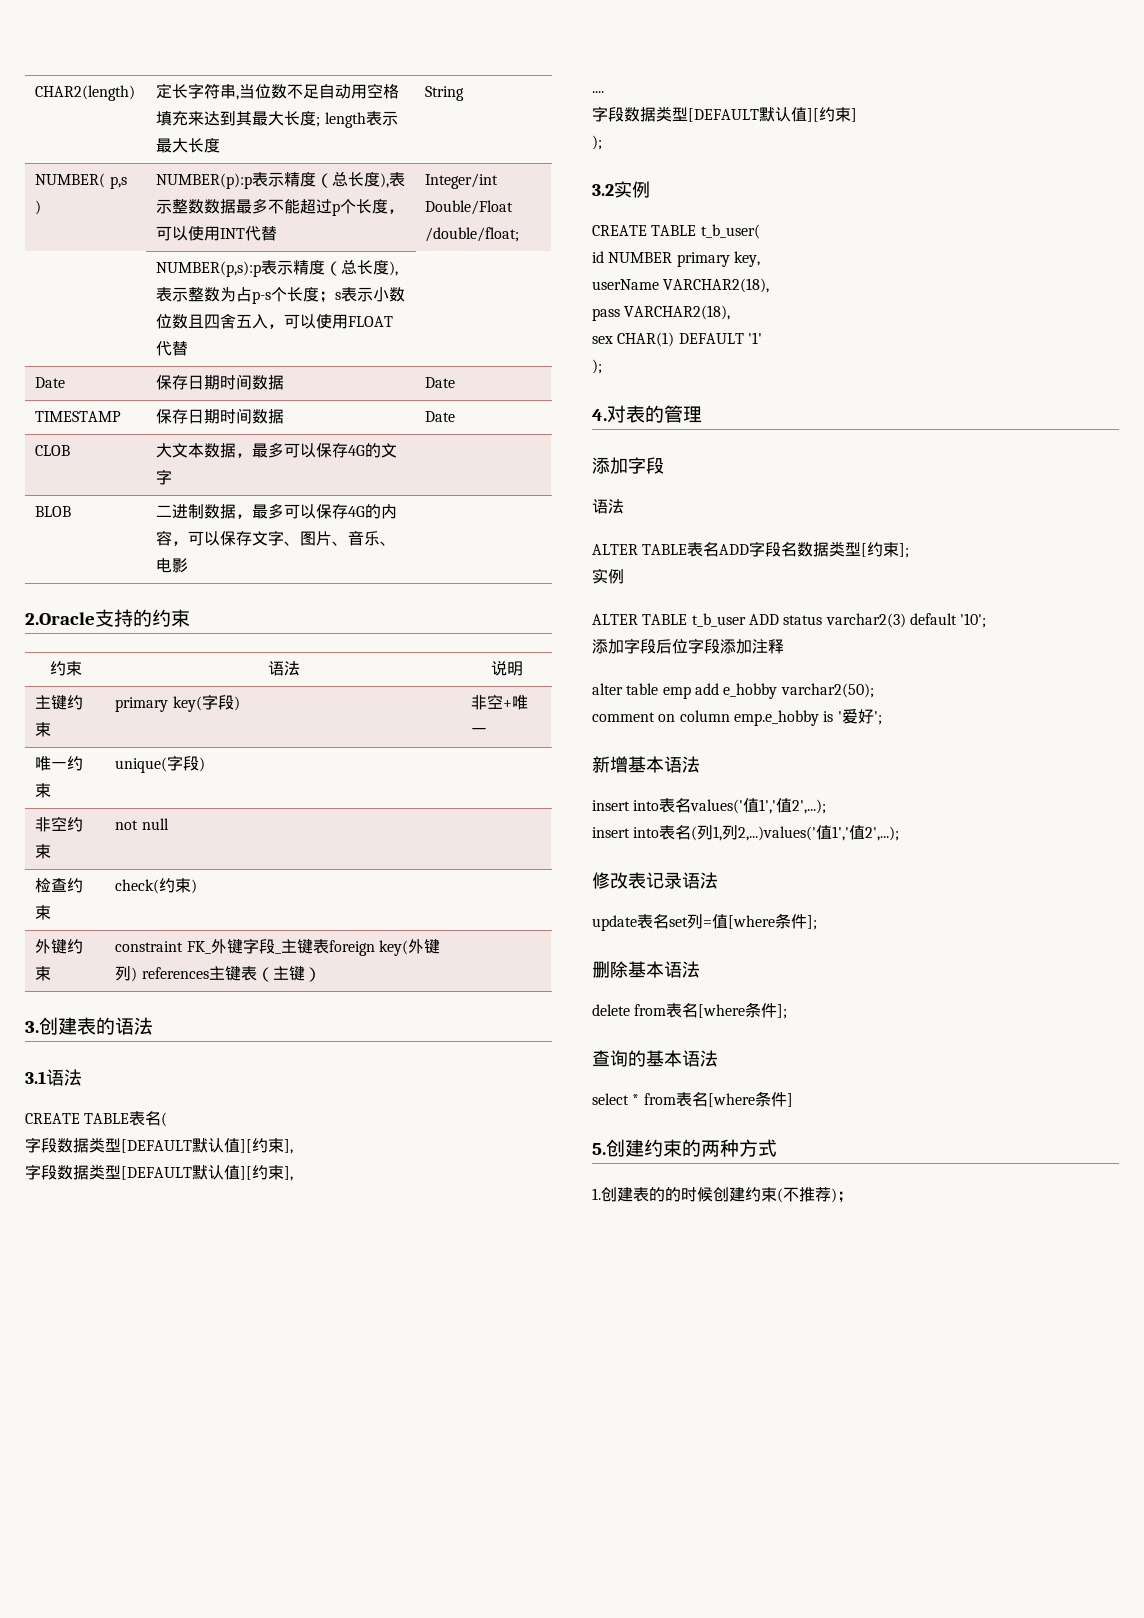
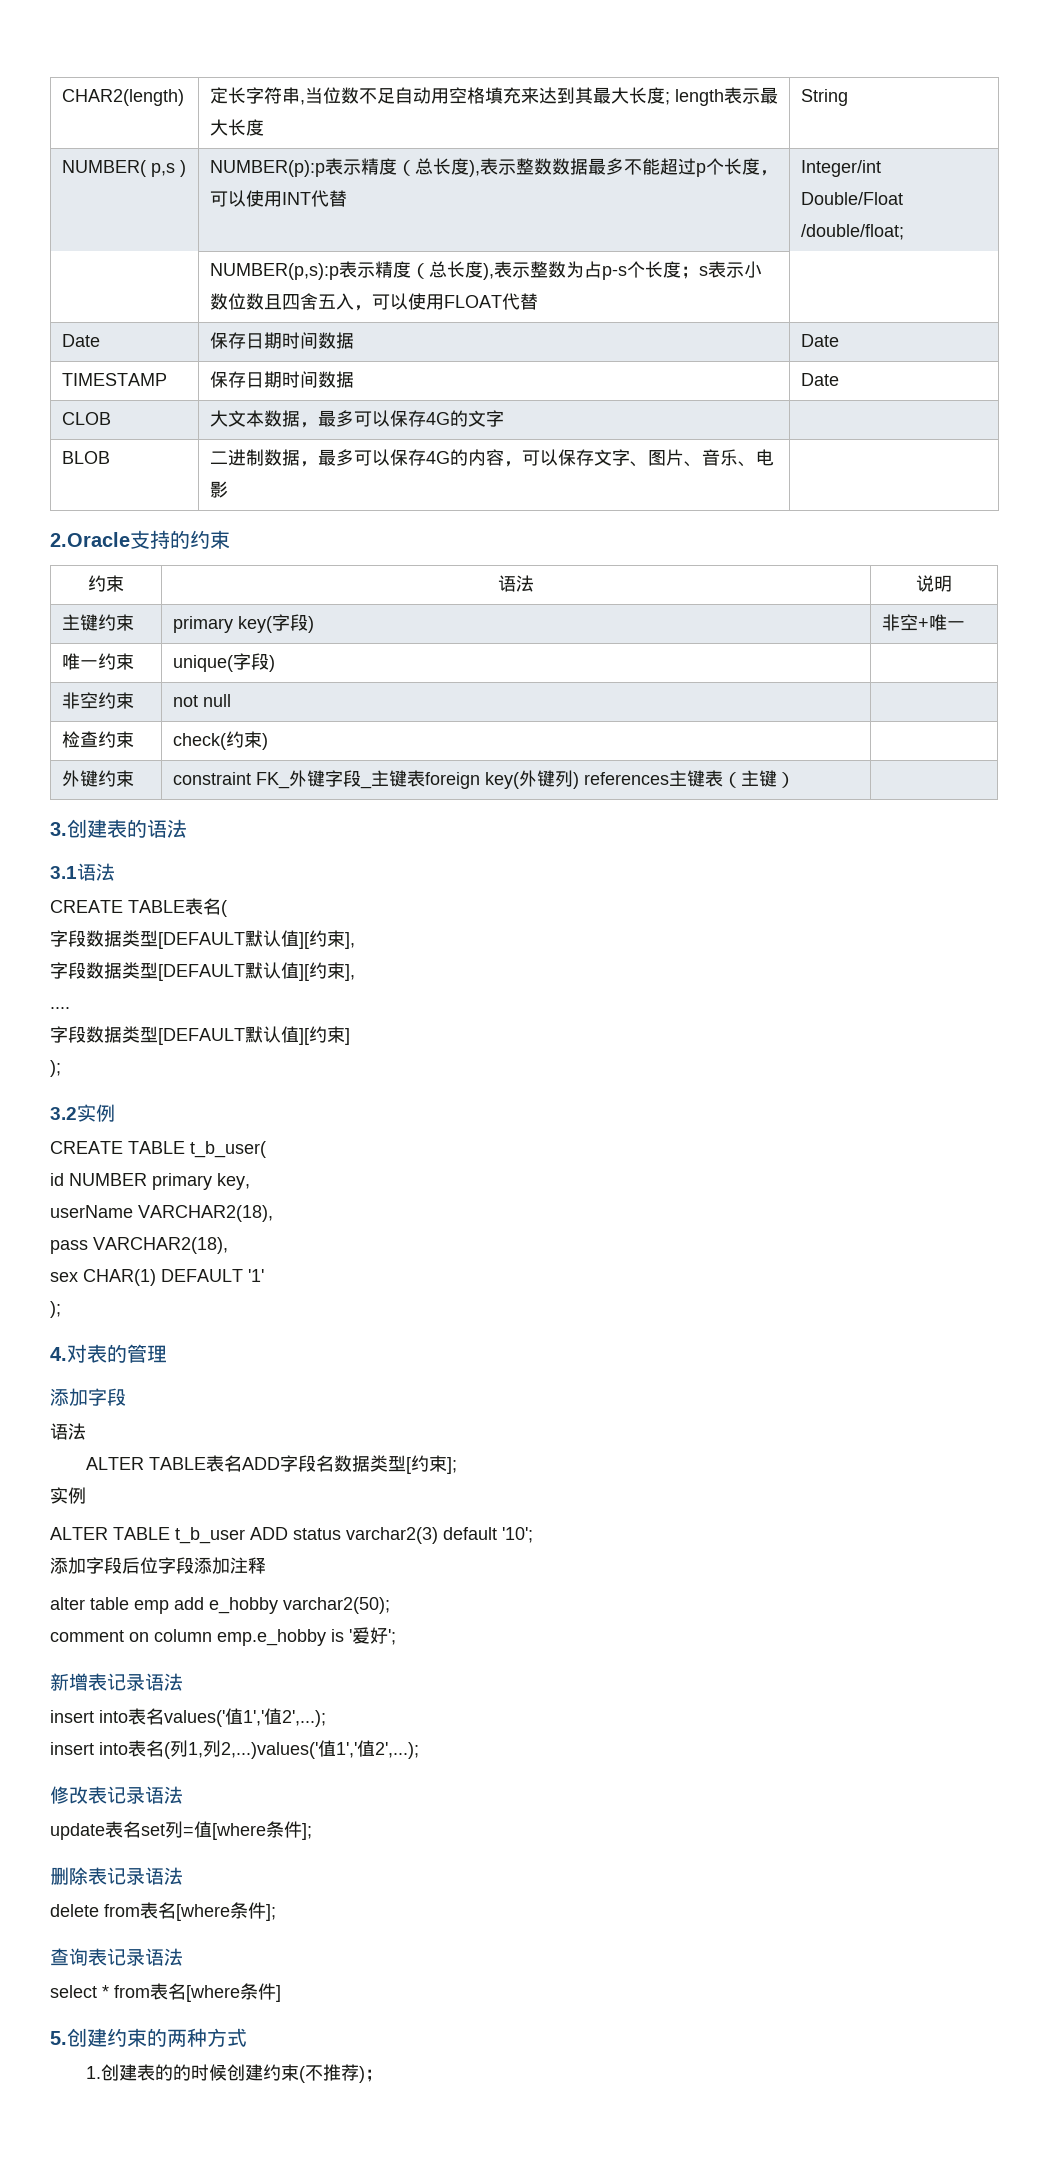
- 新增基本语法
+ 新增表记录语法
- 删除基本语法
+ 删除表记录语法
- 查询的基本语法
+ 查询表记录语法

